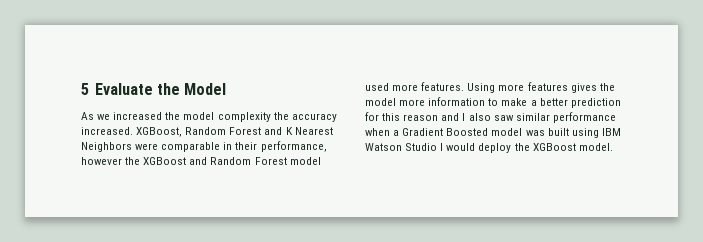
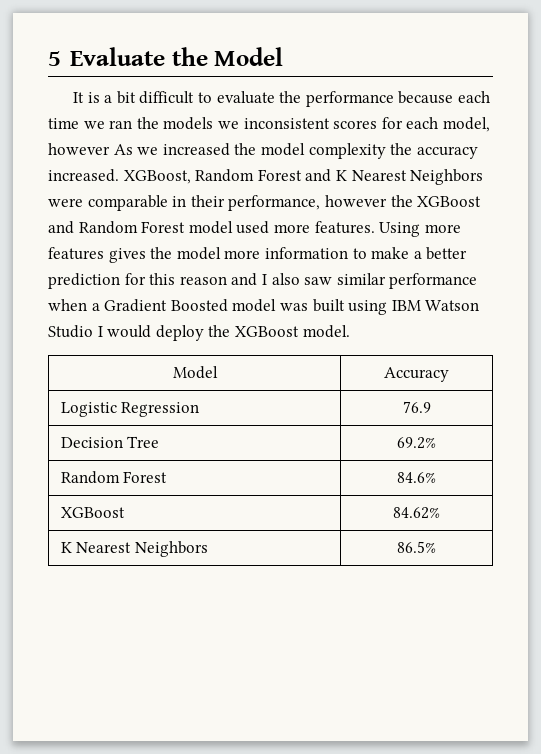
- As we increased the model complexity the accuracy increased.
+ It is a bit difficult to evaluate the performance because each time we ran the models we inconsistent scores for each model, however As we increased the model complexity the accuracy increased.
+ Model | Accuracy
+ Logistic Regression | 76.9
+ Decision Tree | 69.2%
+ Random Forest | 84.6%
+ XGBoost | 84.62%
+ K Nearest Neighbors | 86.5%

